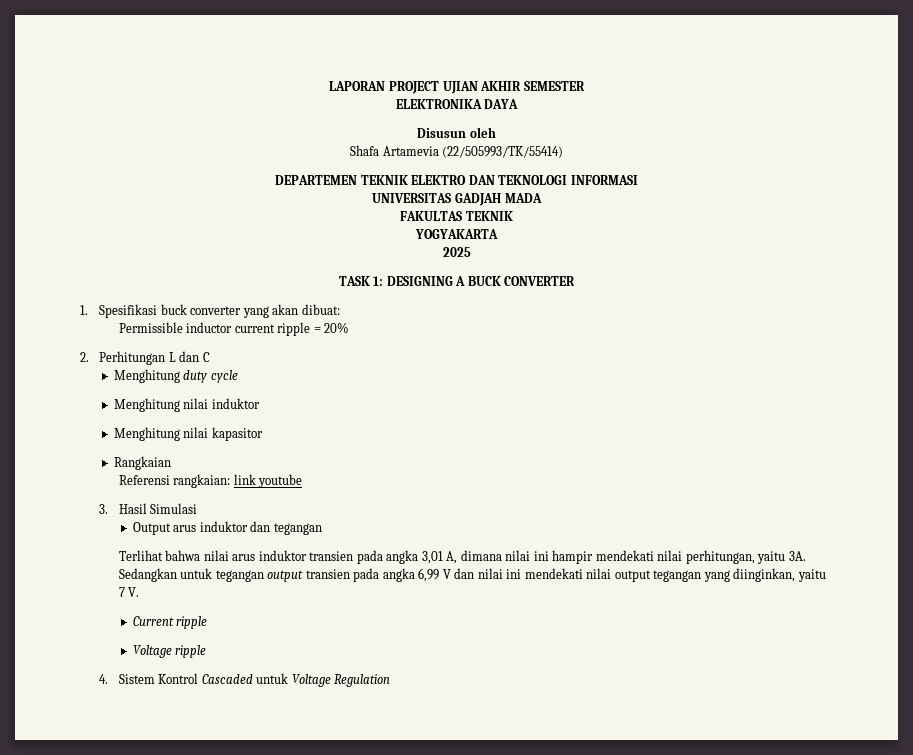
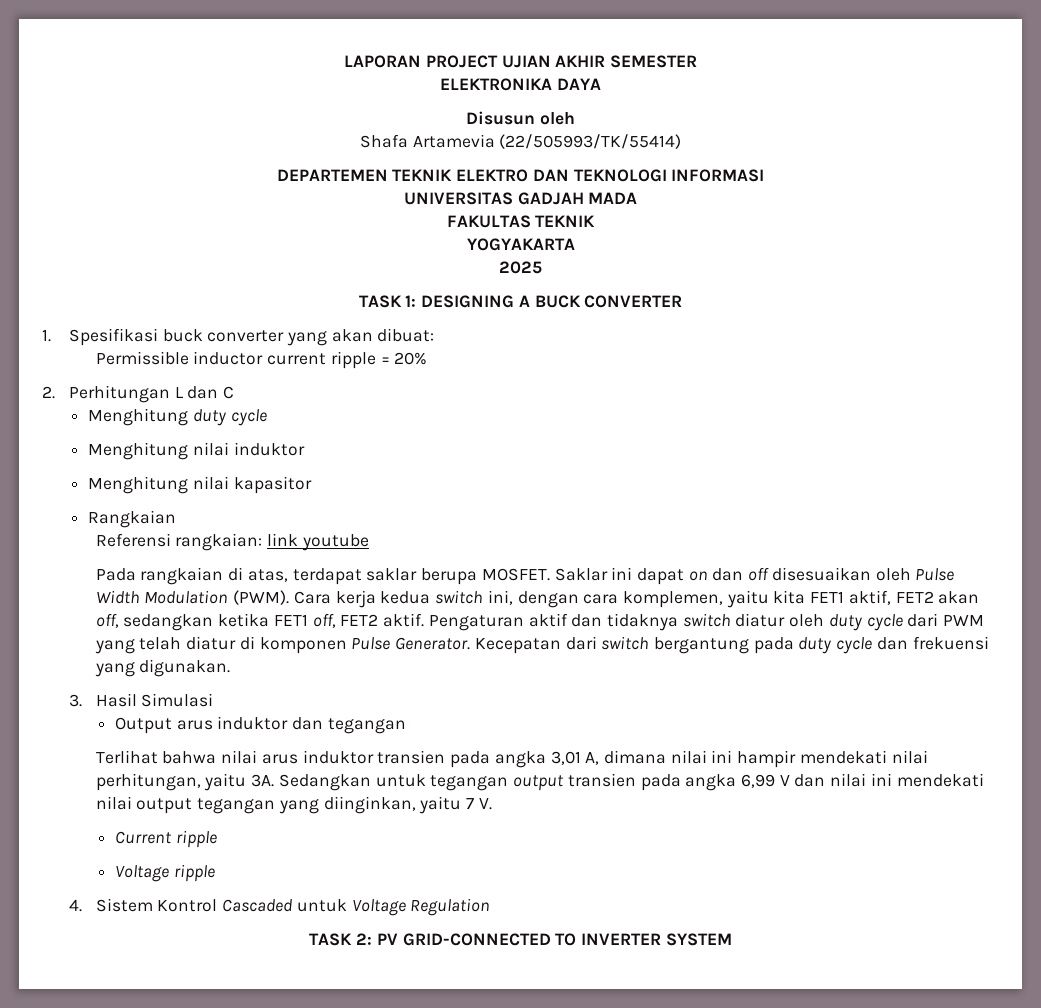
+ Pada rangkaian di atas, terdapat saklar berupa MOSFET. Saklar ini dapat on dan off disesuaikan oleh Pulse Width Modulation (PWM). Cara kerja kedua switch ini, dengan cara komplemen, yaitu kita FET1 aktif, FET2 akan off, sedangkan ketika FET1 off, FET2 aktif. Pengaturan aktif dan tidaknya switch diatur oleh duty cycle dari PWM yang telah diatur di komponen Pulse Generator. Kecepatan dari switch bergantung pada duty cycle dan frekuensi yang digunakan.
+ TASK 2: PV GRID-CONNECTED TO INVERTER SYSTEM

